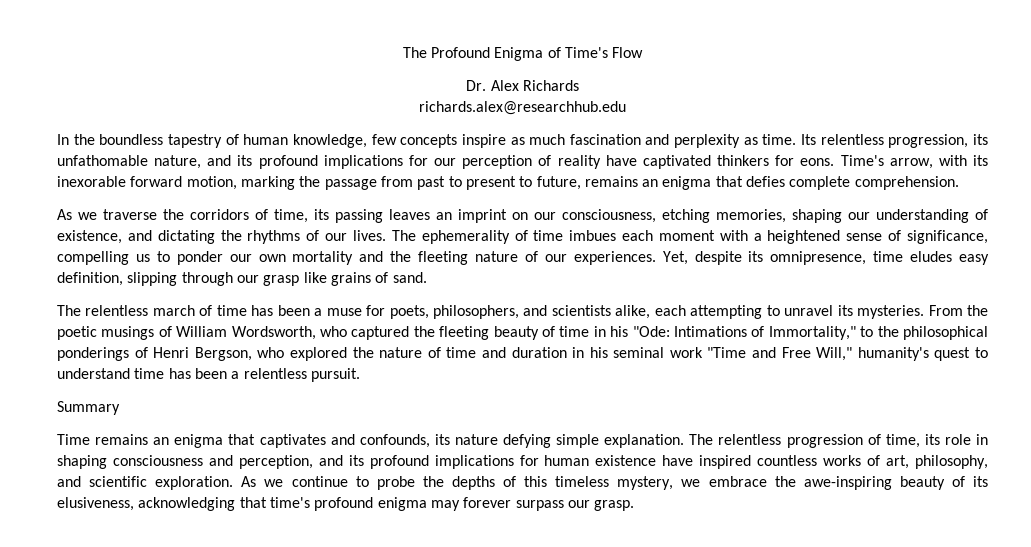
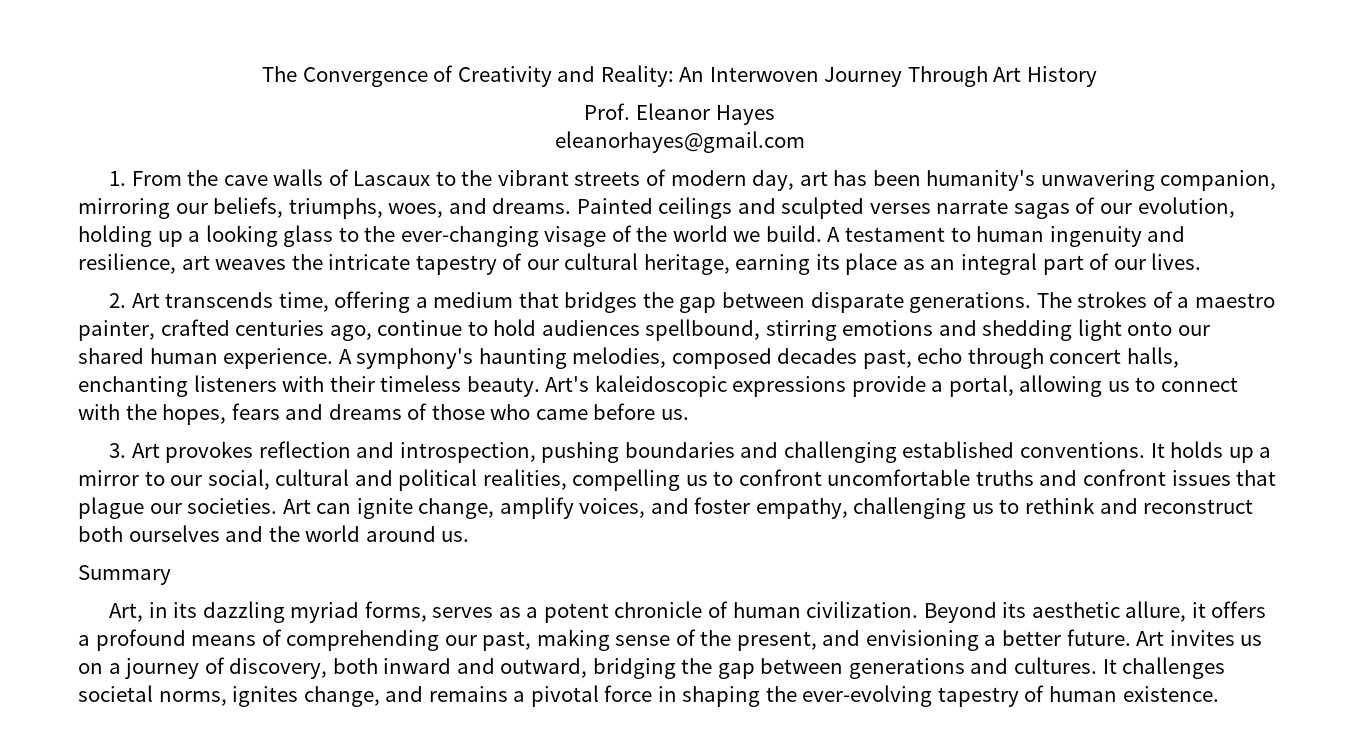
- The Profound Enigma of Time's Flow
- Dr. Alex Richards
- richards.alex@researchhub.edu
- In the boundless tapestry of human knowledge, few concepts inspire as much fascination and perplexity as time. Its relentless progression, its unfathomable nature, and its profound implications for our perception of reality have captivated thinkers for eons. Time's arrow, with its inexorable forward motion, marking the passage from past to present to future, remains an enigma that defies complete comprehension.
- As we traverse the corridors of time, its passing leaves an imprint on our consciousness, etching memories, shaping our understanding of existence, and dictating the rhythms of our lives. The ephemerality of time imbues each moment with a heightened sense of significance, compelling us to ponder our own mortality and the fleeting nature of our experiences. Yet, despite its omnipresence, time eludes easy definition, slipping through our grasp like grains of sand.
- The relentless march of time has been a muse for poets, philosophers, and scientists alike, each attempting to unravel its mysteries. From the poetic musings of William Wordsworth, who captured the fleeting beauty of time in his "Ode: Intimations of Immortality," to the philosophical ponderings of Henri Bergson, who explored the nature of time and duration in his seminal work "Time and Free Will," humanity's quest to understand time has been a relentless pursuit.
+ The Convergence of Creativity and Reality: An Interwoven Journey Through Art History
+ Prof. Eleanor Hayes
+ eleanorhayes@gmail.com
+ 1. From the cave walls of Lascaux to the vibrant streets of modern day, art has been humanity's unwavering companion, mirroring our beliefs, triumphs, woes, and dreams. Painted ceilings and sculpted verses narrate sagas of our evolution, holding up a looking glass to the ever-changing visage of the world we build. A testament to human ingenuity and resilience, art weaves the intricate tapestry of our cultural heritage, earning its place as an integral part of our lives.
+ 2. Art transcends time, offering a medium that bridges the gap between disparate generations. The strokes of a maestro painter, crafted centuries ago, continue to hold audiences spellbound, stirring emotions and shedding light onto our shared human experience. A symphony's haunting melodies, composed decades past, echo through concert halls, enchanting listeners with their timeless beauty. Art's kaleidoscopic expressions provide a portal, allowing us to connect with the hopes, fears and dreams of those who came before us.
+ 3. Art provokes reflection and introspection, pushing boundaries and challenging established conventions. It holds up a mirror to our social, cultural and political realities, compelling us to confront uncomfortable truths and confront issues that plague our societies. Art can ignite change, amplify voices, and foster empathy, challenging us to rethink and reconstruct both ourselves and the world around us.
  Summary
- Time remains an enigma that captivates and confounds, its nature defying simple explanation. The relentless progression of time, its role in shaping consciousness and perception, and its profound implications for human existence have inspired countless works of art, philosophy, and scientific exploration. As we continue to probe the depths of this timeless mystery, we embrace the awe-inspiring beauty of its elusiveness, acknowledging that time's profound enigma may forever surpass our grasp.
+ Art, in its dazzling myriad forms, serves as a potent chronicle of human civilization. Beyond its aesthetic allure, it offers a profound means of comprehending our past, making sense of the present, and envisioning a better future. Art invites us on a journey of discovery, both inward and outward, bridging the gap between generations and cultures. It challenges societal norms, ignites change, and remains a pivotal force in shaping the ever-evolving tapestry of human existence.

